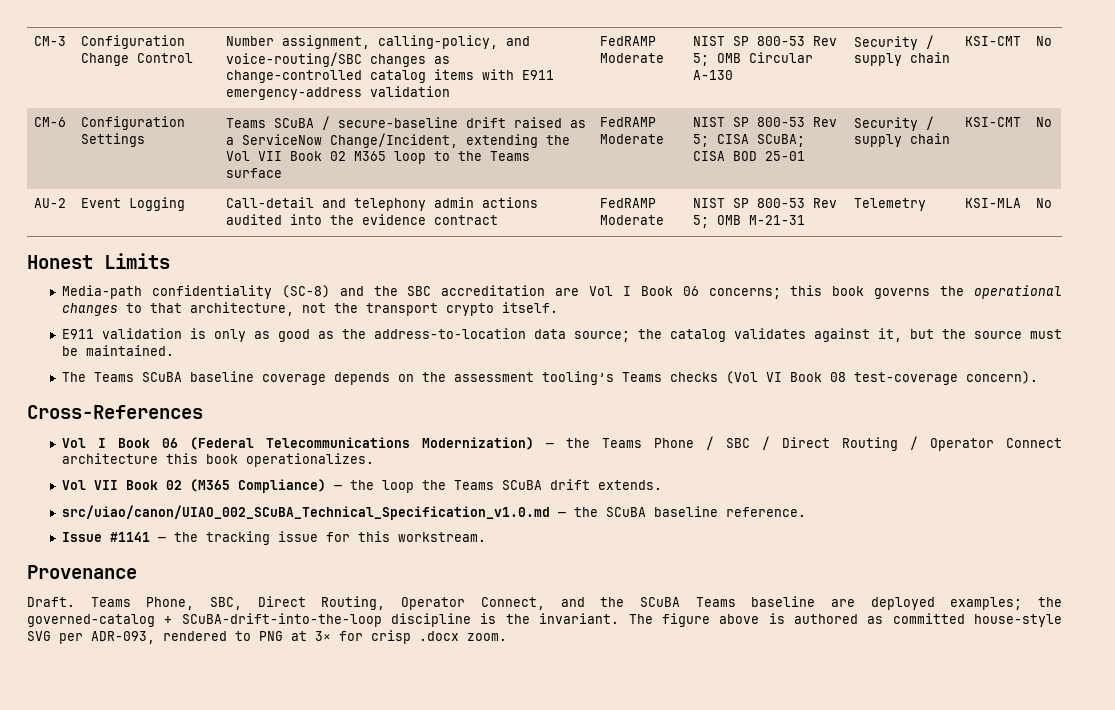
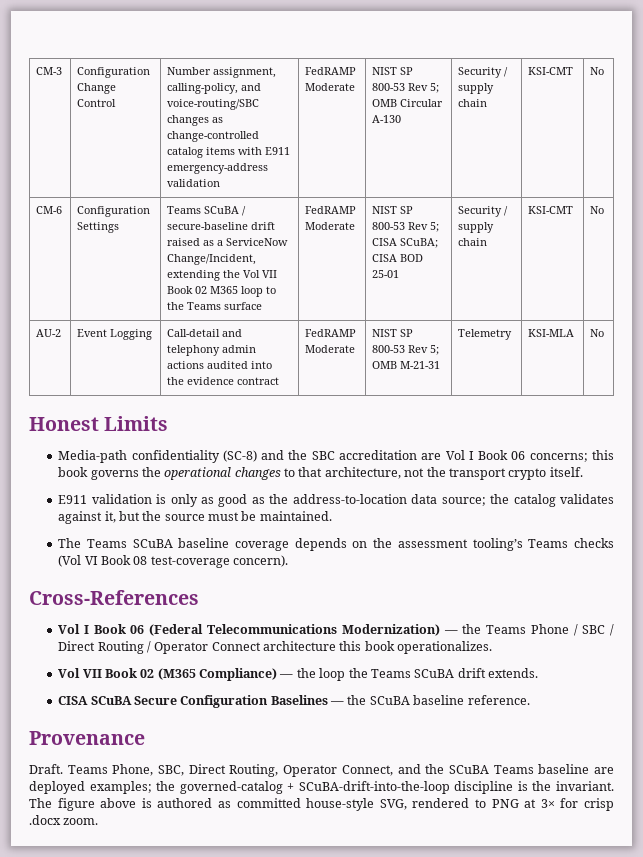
- src/uiao/canon/UIAO_002_SCuBA_Technical_Specification_v1.0.md — the SCuBA baseline reference.
+ CISA SCuBA Secure Configuration Baselines — the SCuBA baseline reference.
- Issue #1141 — the tracking issue for this workstream.
- The figure above is authored as committed house-style SVG per ADR-093, rendered to PNG at 3× for crisp .docx zoom.
+ The figure above is authored as committed house-style SVG, rendered to PNG at 3× for crisp .docx zoom.

